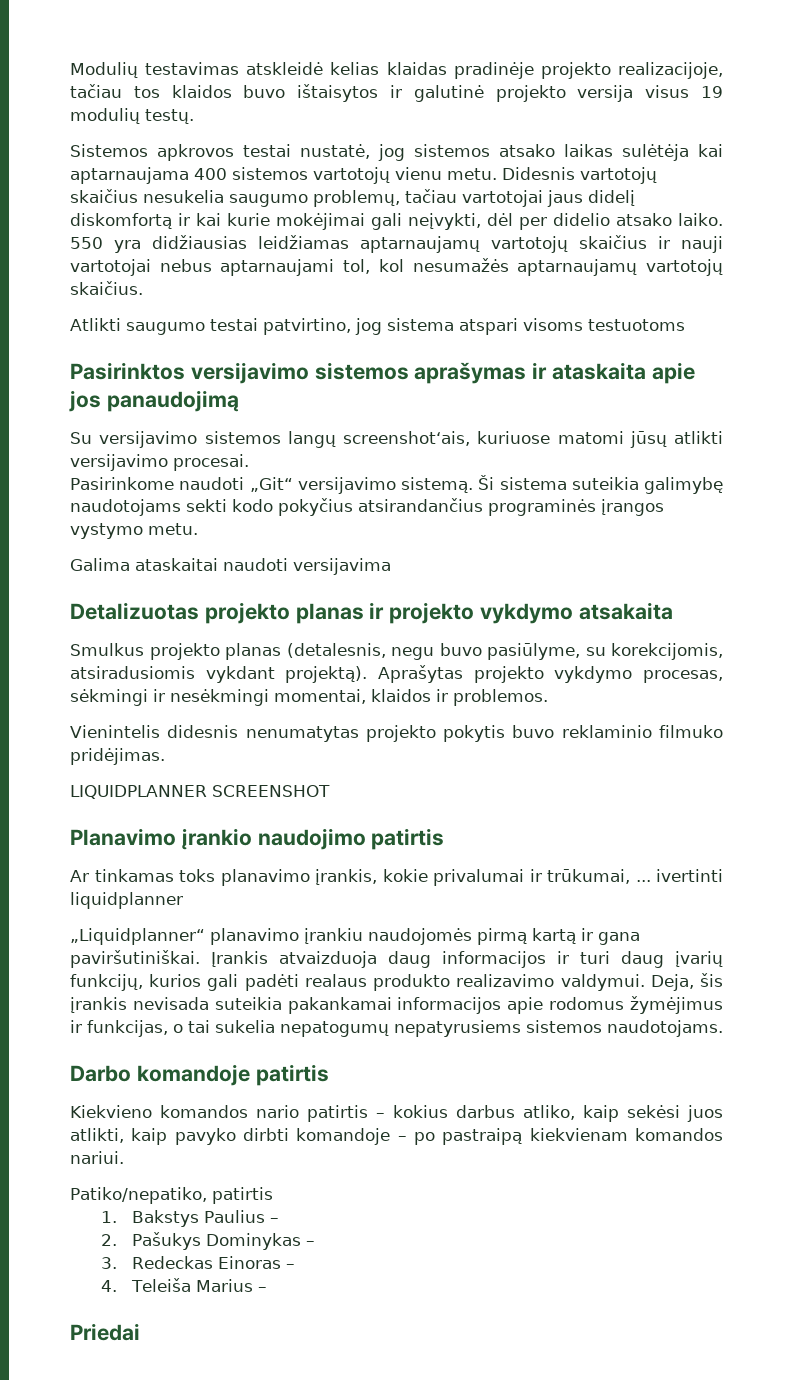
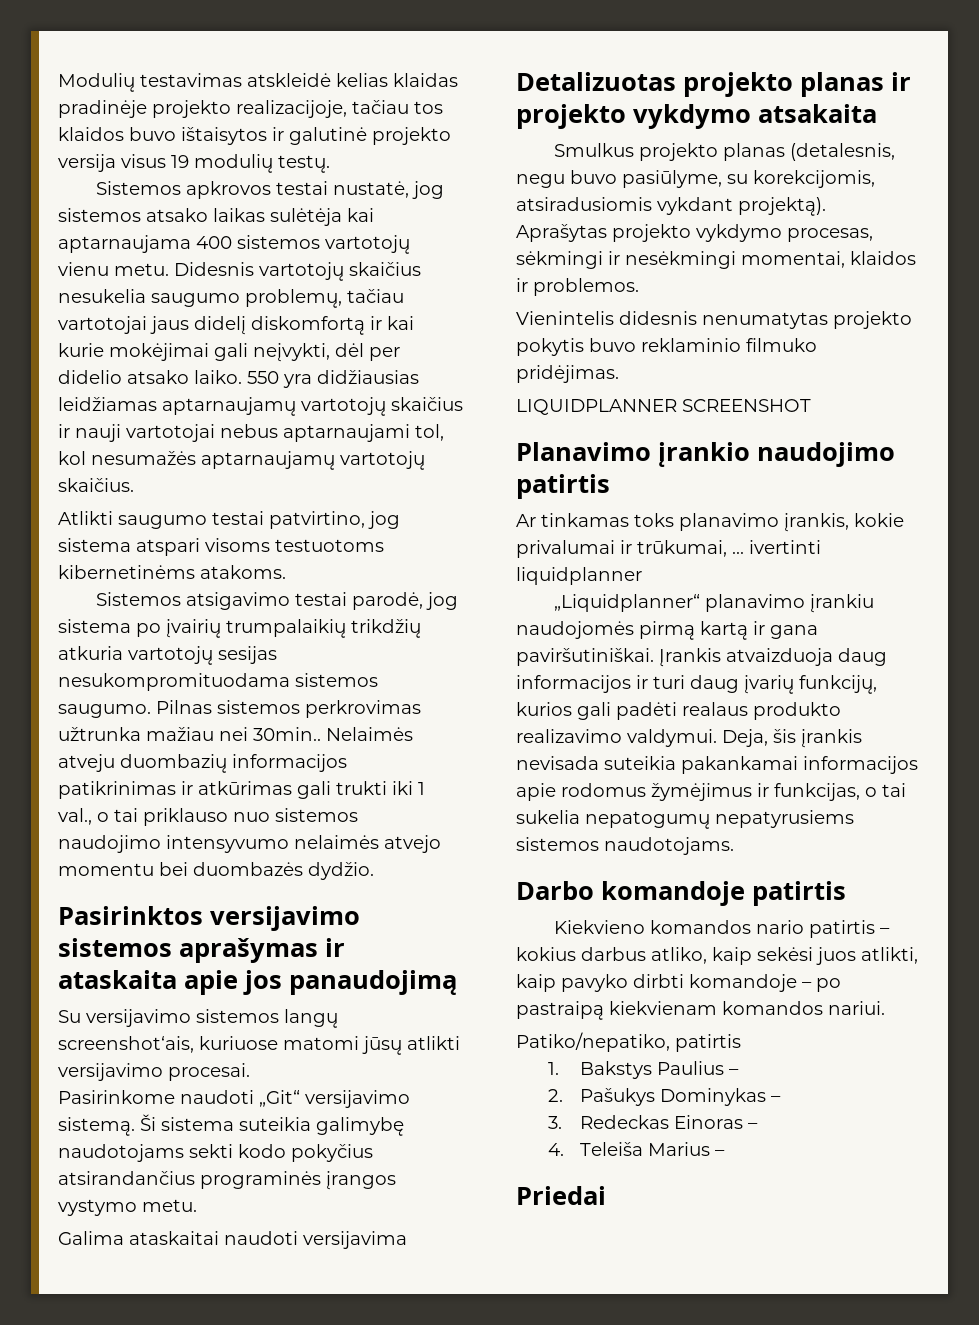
- Atlikti saugumo testai patvirtino, jog sistema atspari visoms testuotoms
+ Atlikti saugumo testai patvirtino, jog sistema atspari visoms testuotoms kibernetinėms atakoms.
+ Sistemos atsigavimo testai parodė, jog sistema po įvairių trumpalaikių trikdžių atkuria vartotojų sesijas nesukompromituodama sistemos saugumo. Pilnas sistemos perkrovimas užtrunka mažiau nei 30min.. Nelaimės atveju duombazių informacijos patikrinimas ir atkūrimas gali trukti iki 1 val., o tai priklauso nuo sistemos naudojimo intensyvumo nelaimės atvejo momentu bei duombazės dydžio.

